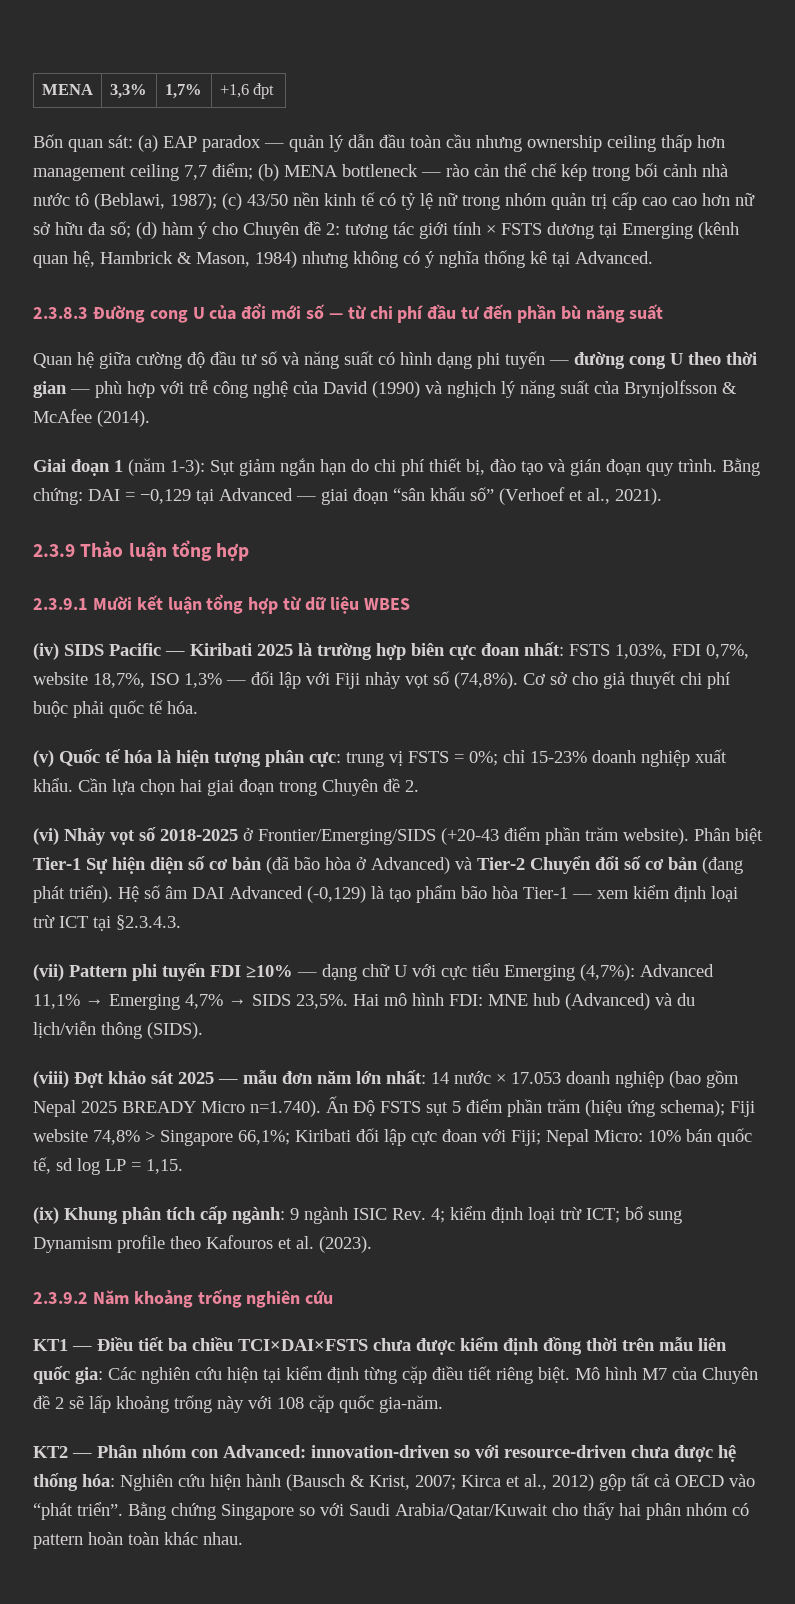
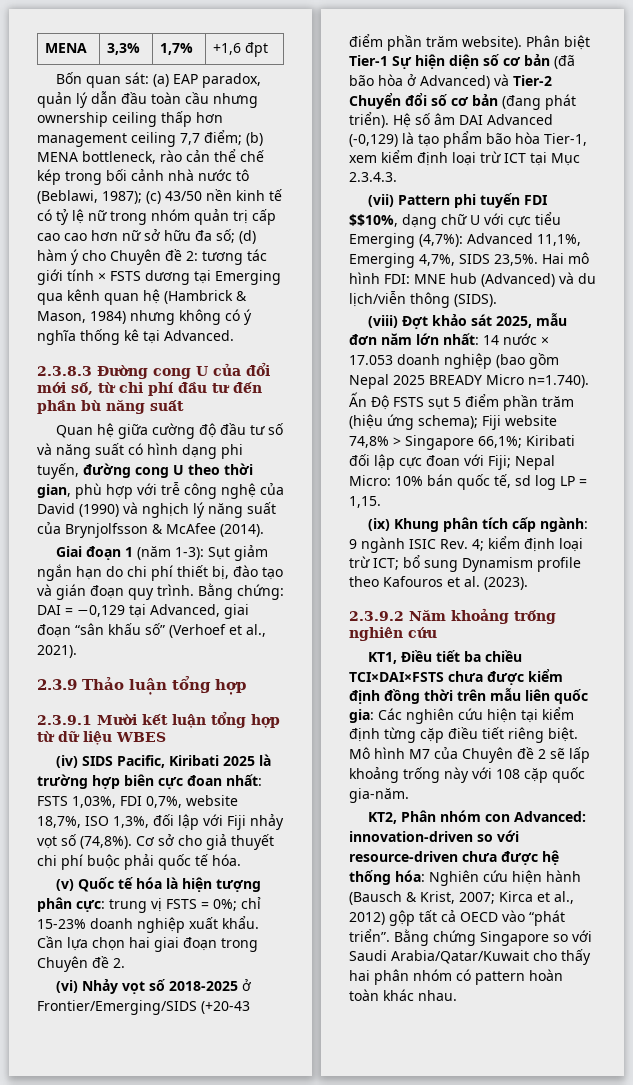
- (a) EAP paradox — quản lý dẫn đầu toàn cầu nhưng ownership ceiling thấp hơn management ceiling 7,7 điểm;
+ (a) EAP paradox, quản lý dẫn đầu toàn cầu nhưng ownership ceiling thấp hơn management ceiling 7,7 điểm;
- (b) MENA bottleneck — rào cản thể chế kép trong bối cảnh nhà nước tô (Beblawi, 1987);
+ (b) MENA bottleneck, rào cản thể chế kép trong bối cảnh nhà nước tô (Beblawi, 1987);
- tương tác giới tính × FSTS dương tại Emerging (kênh quan hệ, Hambrick & Mason, 1984) nhưng không có ý nghĩa thống kê tại Advanced.
+ tương tác giới tính × FSTS dương tại Emerging qua kênh quan hệ (Hambrick & Mason, 1984) nhưng không có ý nghĩa thống kê tại Advanced.
- 2.3.8.3 Đường cong U của đổi mới số — từ chi phí đầu tư đến phần bù năng suất
+ 2.3.8.3 Đường cong U của đổi mới số, từ chi phí đầu tư đến phần bù năng suất
- Quan hệ giữa cường độ đầu tư số và năng suất có hình dạng phi tuyến — đường cong U theo thời gian — phù hợp với trễ công nghệ của David (1990) và nghịch lý năng suất của Brynjolfsson & McAfee (2014).
+ Quan hệ giữa cường độ đầu tư số và năng suất có hình dạng phi tuyến, đường cong U theo thời gian, phù hợp với trễ công nghệ của David (1990) và nghịch lý năng suất của Brynjolfsson & McAfee (2014).
- Bằng chứng: DAI = −0,129 tại Advanced — giai đoạn “sân khấu số” (Verhoef et al., 2021).
+ Bằng chứng: DAI = −0,129 tại Advanced, giai đoạn “sân khấu số” (Verhoef et al., 2021).
- (iv) SIDS Pacific — Kiribati 2025 là trường hợp biên cực đoan nhất: FSTS 1,03%, FDI 0,7%, website 18,7%, ISO 1,3% — đối lập với Fiji nhảy vọt số (74,8%).
+ (iv) SIDS Pacific, Kiribati 2025 là trường hợp biên cực đoan nhất: FSTS 1,03%, FDI 0,7%, website 18,7%, ISO 1,3%, đối lập với Fiji nhảy vọt số (74,8%).
- Hệ số âm DAI Advanced (-0,129) là tạo phẩm bão hòa Tier-1 — xem kiểm định loại trừ ICT tại §2.3.4.3.
+ Hệ số âm DAI Advanced (-0,129) là tạo phẩm bão hòa Tier-1, xem kiểm định loại trừ ICT tại Mục 2.3.4.3.
- (vii) Pattern phi tuyến FDI ≥10% — dạng chữ U với cực tiểu Emerging (4,7%): Advanced 11,1% → Emerging 4,7% → SIDS 23,5%.
+ (vii) Pattern phi tuyến FDI $$10%, dạng chữ U với cực tiểu Emerging (4,7%): Advanced 11,1%, Emerging 4,7%, SIDS 23,5%.
- (viii) Đợt khảo sát 2025 — mẫu đơn năm lớn nhất: 14 nước × 17.053 doanh nghiệp (bao gồm Nepal 2025 BREADY Micro n=1.740). Ấn Độ FSTS sụt 5 điểm phần trăm (hiệu ứng schema); Fiji website 74,8% > Singapore 66,1%; Kiribati đối lập cực đoan với Fiji; Nepal Micro: 10% bán quốc tế, sd log LP = 1,15.
+ (viii) Đợt khảo sát 2025, mẫu đơn năm lớn nhất: 14 nước × 17.053 doanh nghiệp (bao gồm Nepal 2025 BREADY Micro n=1.740). Ấn Độ FSTS sụt 5 điểm phần trăm (hiệu ứng schema); Fiji website 74,8% > Singapore 66,1%; Kiribati đối lập cực đoan với Fiji; Nepal Micro: 10% bán quốc tế, sd log LP = 1,15.
- KT1 — Điều tiết ba chiều TCI×DAI×FSTS chưa được kiểm định đồng thời trên mẫu liên quốc gia: Các nghiên cứu hiện tại kiểm định từng cặp điều tiết riêng biệt.
+ KT1, Điều tiết ba chiều TCI×DAI×FSTS chưa được kiểm định đồng thời trên mẫu liên quốc gia: Các nghiên cứu hiện tại kiểm định từng cặp điều tiết riêng biệt.
- KT2 — Phân nhóm con Advanced: innovation-driven so với resource-driven chưa được hệ thống hóa: Nghiên cứu hiện hành (Bausch & Krist, 2007; Kirca et al., 2012) gộp tất cả OECD vào “phát triển”.
+ KT2, Phân nhóm con Advanced: innovation-driven so với resource-driven chưa được hệ thống hóa: Nghiên cứu hiện hành (Bausch & Krist, 2007; Kirca et al., 2012) gộp tất cả OECD vào “phát triển”.

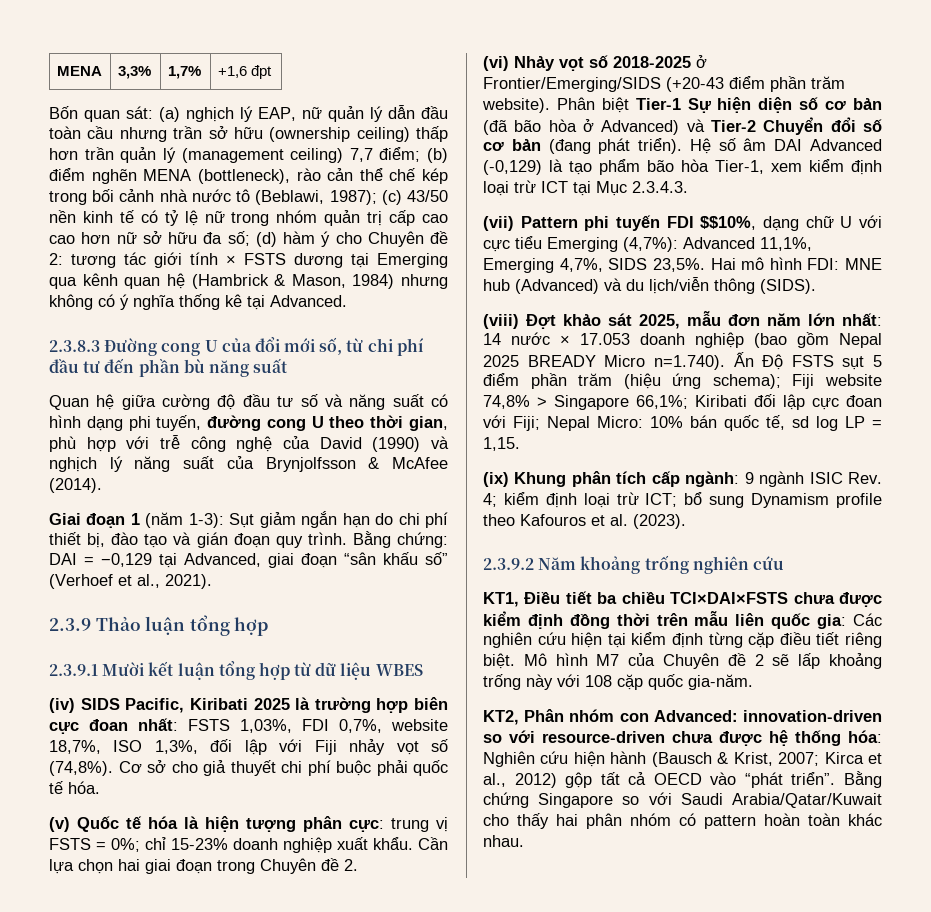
- (a) EAP paradox, quản lý dẫn đầu toàn cầu nhưng ownership ceiling thấp hơn management ceiling 7,7 điểm; (b) MENA bottleneck, rào cản thể chế kép trong bối cảnh nhà nước tô (Beblawi, 1987);
+ (a) nghịch lý EAP, nữ quản lý dẫn đầu toàn cầu nhưng trần sở hữu (ownership ceiling) thấp hơn trần quản lý (management ceiling) 7,7 điểm; (b) điểm nghẽn MENA (bottleneck), rào cản thể chế kép trong bối cảnh nhà nước tô (Beblawi, 1987);

